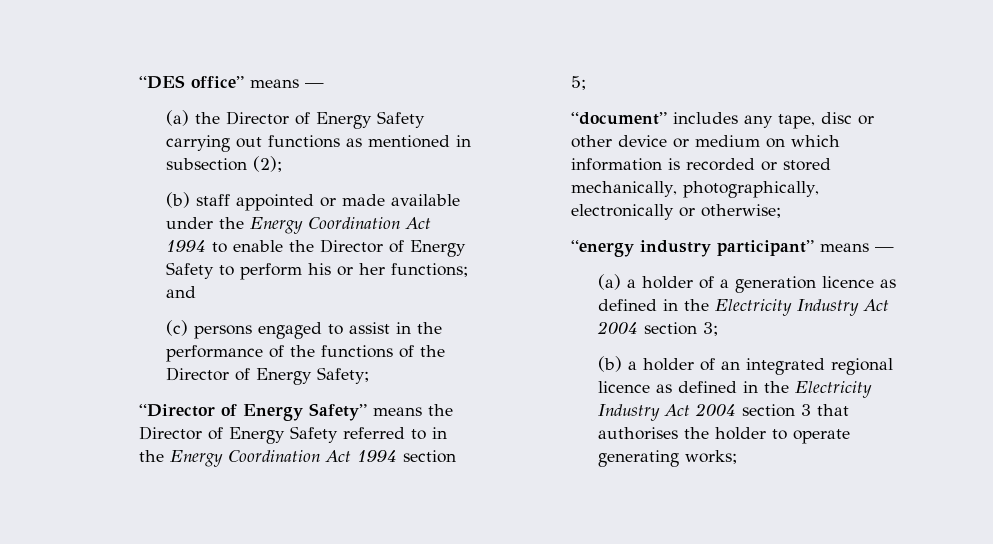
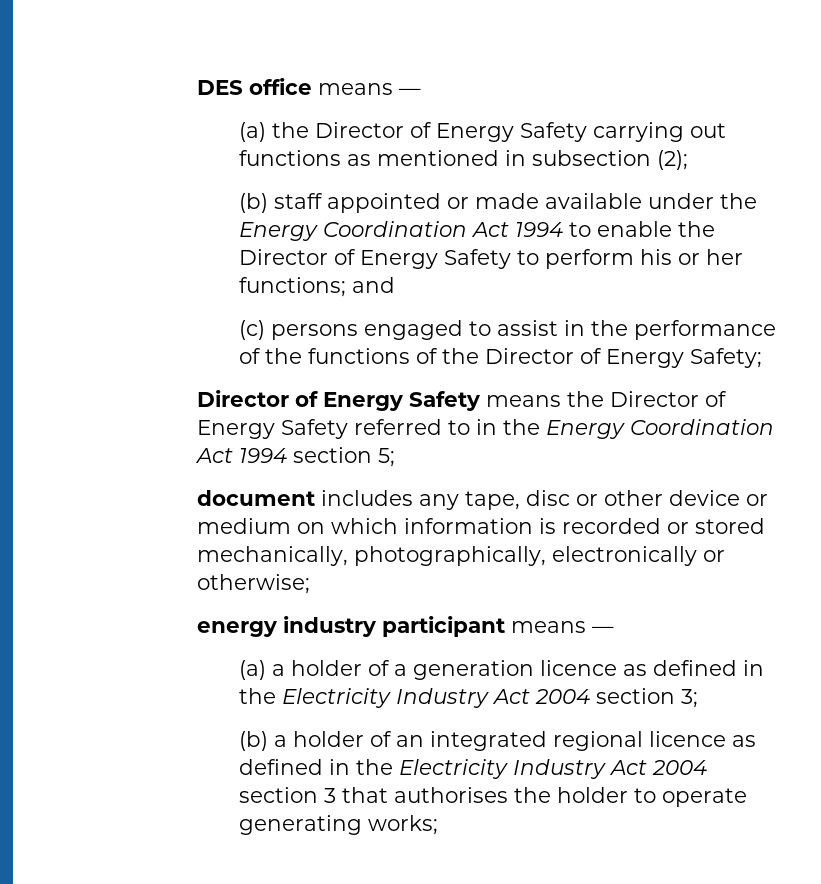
- “DES office” means —
+ DES office means —
- “Director of Energy Safety” means the Director of Energy Safety referred to in the Energy Coordination Act 1994 section 5;
+ Director of Energy Safety means the Director of Energy Safety referred to in the Energy Coordination Act 1994 section 5;
- “document” includes any tape, disc or other device or medium on which information is recorded or stored mechanically, photographically, electronically or otherwise;
+ document includes any tape, disc or other device or medium on which information is recorded or stored mechanically, photographically, electronically or otherwise;
- “energy industry participant” means —
+ energy industry participant means —

